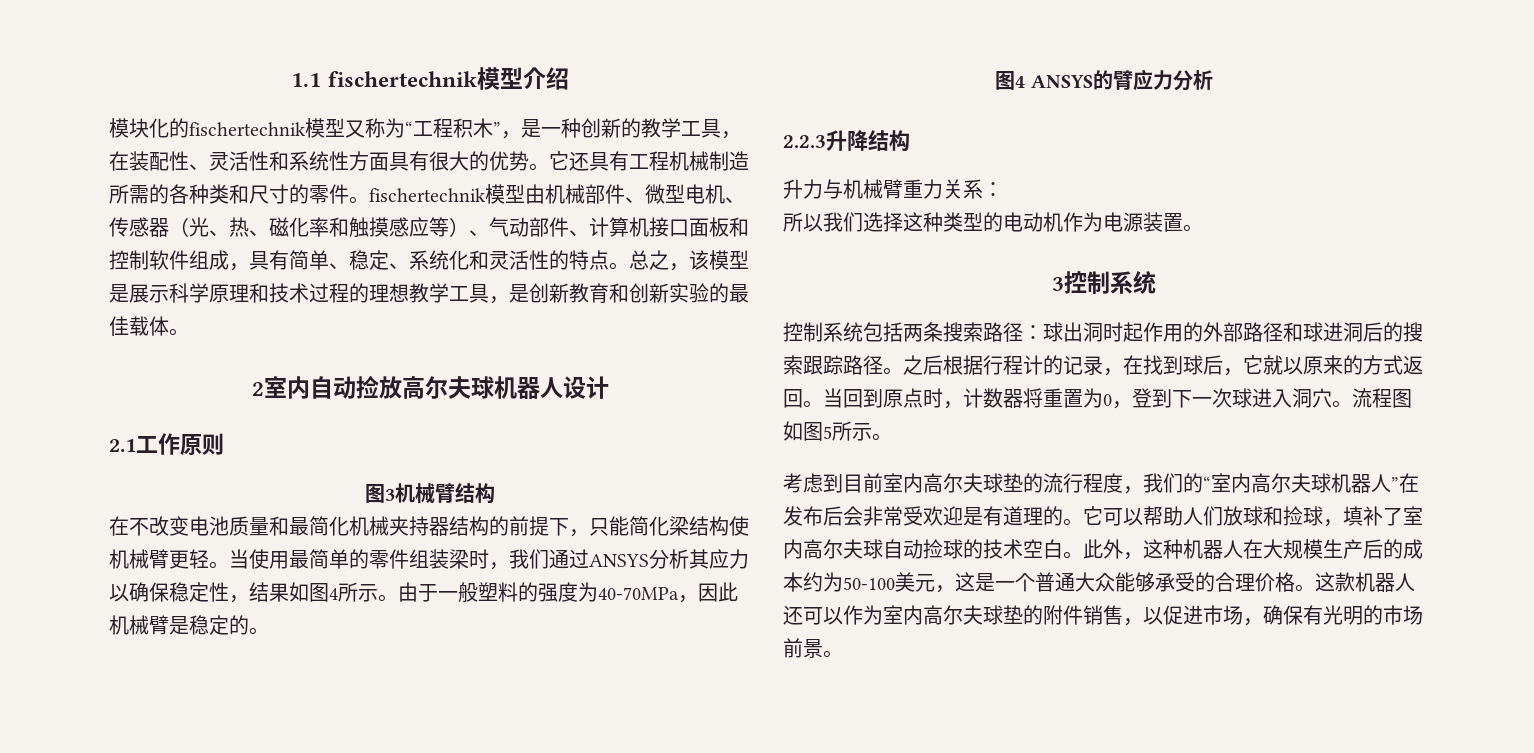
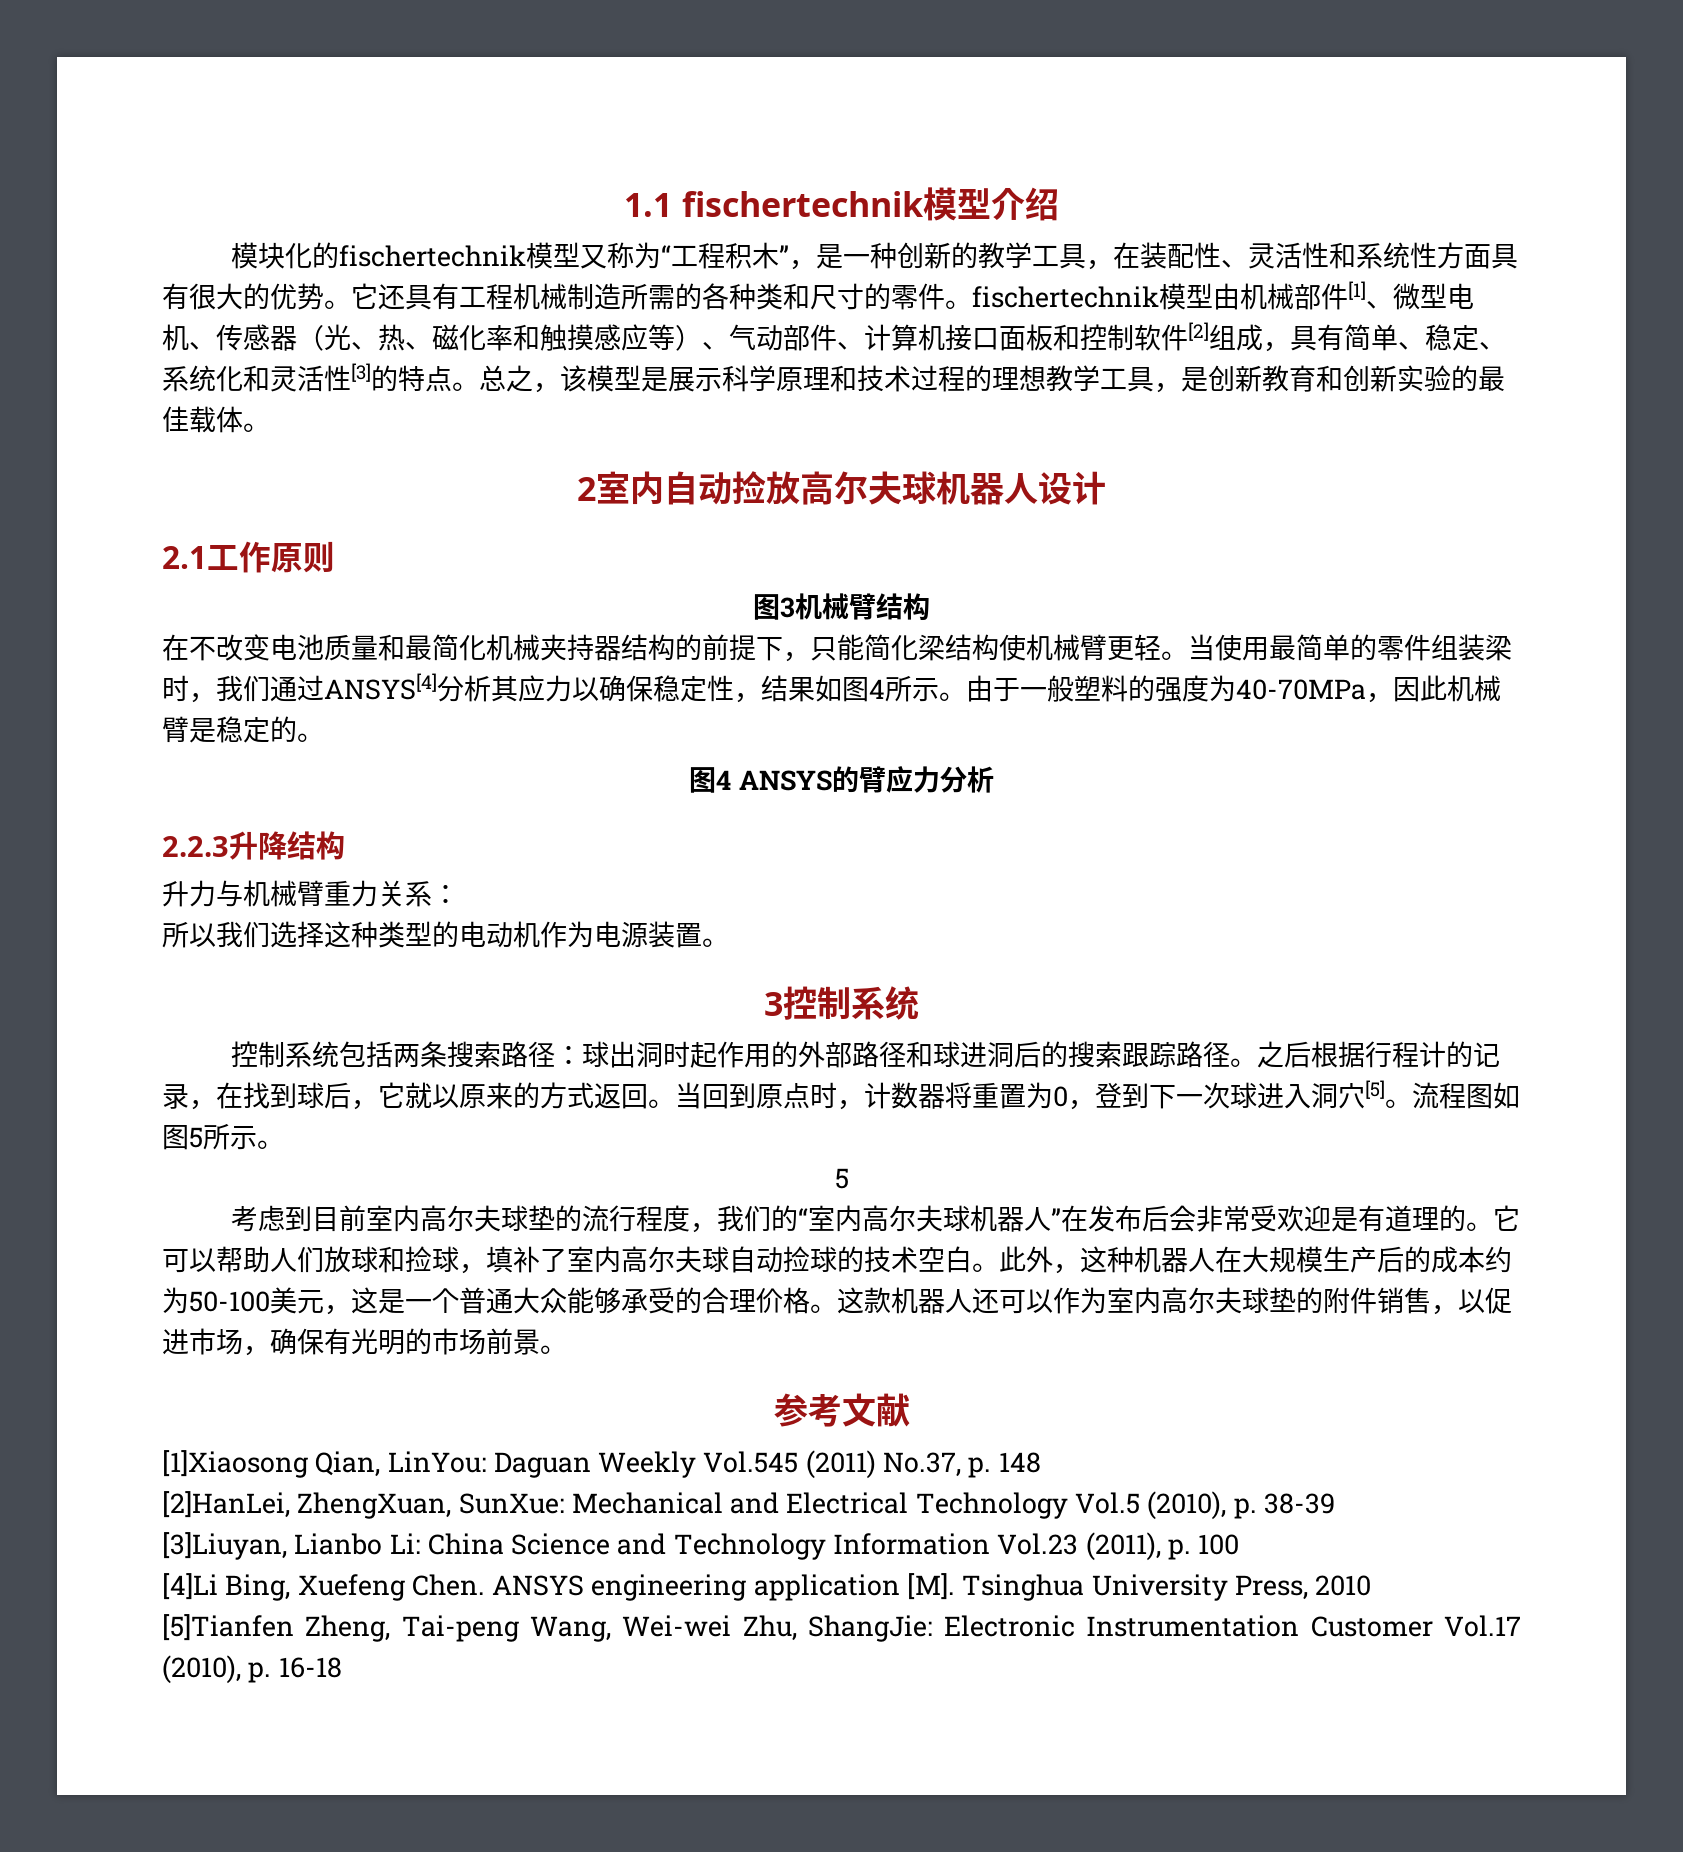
- 它还具有工程机械制造所需的各种类和尺寸的零件。fischertechnik模型由机械部件、微型电机、传感器（光、热、磁化率和触摸感应等）、气动部件、计算机接口面板和控制软件组成，具有简单、稳定、系统化和灵活性的特点。
+ 它还具有工程机械制造所需的各种类和尺寸的零件。fischertechnik模型由机械部件[1]、微型电机、传感器（光、热、磁化率和触摸感应等）、气动部件、计算机接口面板和控制软件[2]组成，具有简单、稳定、系统化和灵活性[3]的特点。
- 当使用最简单的零件组装梁时，我们通过ANSYS分析其应力以确保稳定性，结果如图4所示。
+ 当使用最简单的零件组装梁时，我们通过ANSYS[4]分析其应力以确保稳定性，结果如图4所示。
- 当回到原点时，计数器将重置为0，登到下一次球进入洞穴。
+ 当回到原点时，计数器将重置为0，登到下一次球进入洞穴[5]。
  流程图如图5所示。
+ 5
+ 参考文献
+ [1]Xiaosong Qian, LinYou: Daguan Weekly Vol.545 (2011) No.37, p. 148
+ [2]HanLei, ZhengXuan, SunXue: Mechanical and Electrical Technology Vol.5 (2010), p. 38-39
+ [3]Liuyan, Lianbo Li: China Science and Technology Information Vol.23 (2011), p. 100
+ [4]Li Bing, Xuefeng Chen. ANSYS engineering application [M]. Tsinghua University Press, 2010
+ [5]Tianfen Zheng, Tai-peng Wang, Wei-wei Zhu, ShangJie: Electronic Instrumentation Customer Vol.17 (2010), p. 16-18

